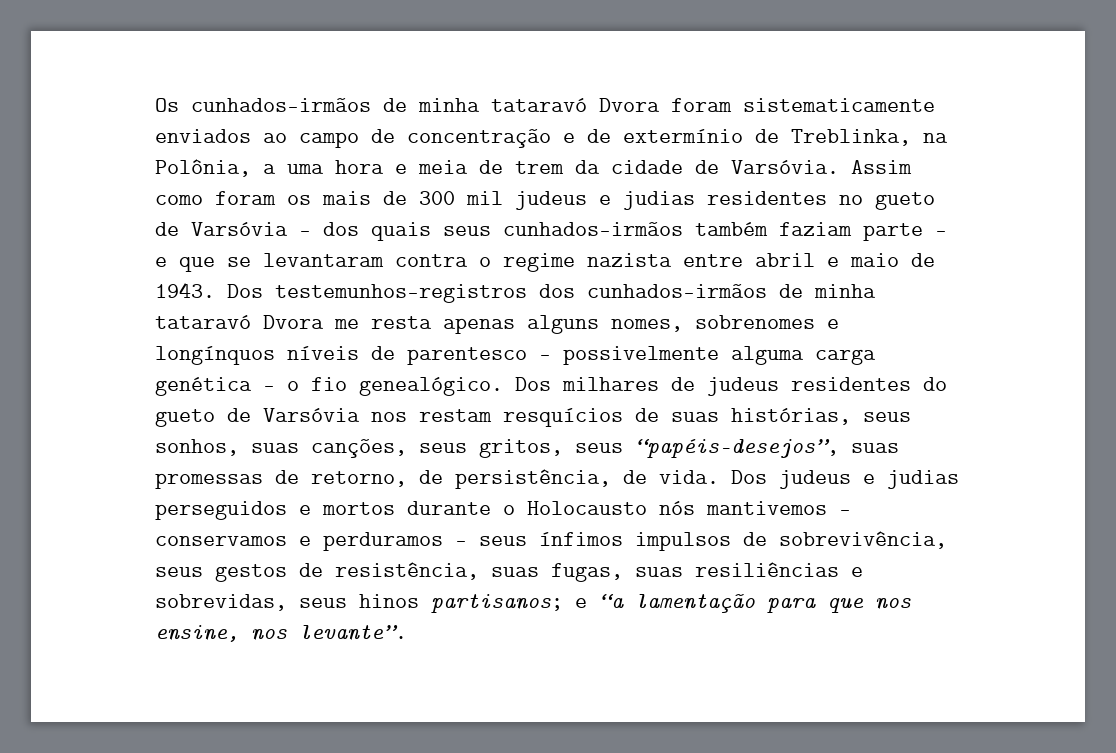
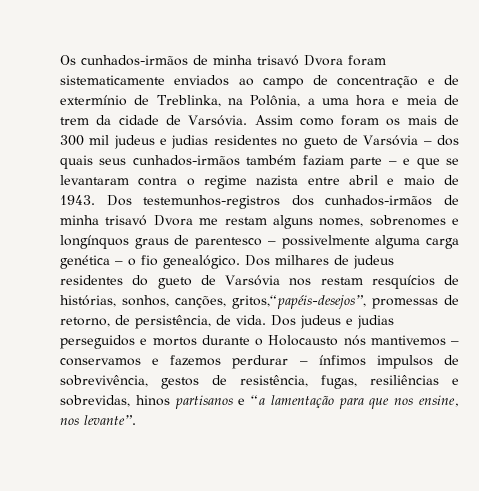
- Os cunhados-irmãos de minha tataravó Dvora foram sistematicamente enviados ao campo de concentração e de extermínio de Treblinka, na Polônia, a uma hora e meia de trem da cidade de Varsóvia.
+ Os cunhados-irmãos de minha trisavó Dvora foram sistematicamente enviados ao campo de concentração e de extermínio de Treblinka, na Polônia, a uma hora e meia de trem da cidade de Varsóvia.
- Dos testemunhos-registros dos cunhados-irmãos de minha tataravó Dvora me resta apenas alguns nomes, sobrenomes e longínquos níveis de parentesco – possivelmente alguma carga genética – o fio genealógico.
+ Dos testemunhos-registros dos cunhados-irmãos de minha trisavó Dvora me restam alguns nomes, sobrenomes e longínquos graus de parentesco – possivelmente alguma carga genética – o fio genealógico.
- Dos milhares de judeus residentes do gueto de Varsóvia nos restam resquícios de suas histórias, seus sonhos, suas canções, seus gritos, seus “papéis-desejos”, suas promessas de retorno, de persistência, de vida.
+ Dos milhares de judeus residentes do gueto de Varsóvia nos restam resquícios de histórias, sonhos, canções, gritos,“papéis-desejos”, promessas de retorno, de persistência, de vida.
- Dos judeus e judias perseguidos e mortos durante o Holocausto nós mantivemos – conservamos e perduramos – seus ínfimos impulsos de sobrevivência, seus gestos de resistência, suas fugas, suas resiliências e sobrevidas, seus hinos partisanos; e “a lamentação para que nos ensine, nos levante”.
+ Dos judeus e judias perseguidos e mortos durante o Holocausto nós mantivemos – conservamos e fazemos perdurar – ínfimos impulsos de sobrevivência, gestos de resistência, fugas, resiliências e sobrevidas, hinos partisanos e “a lamentação para que nos ensine, nos levante”.

